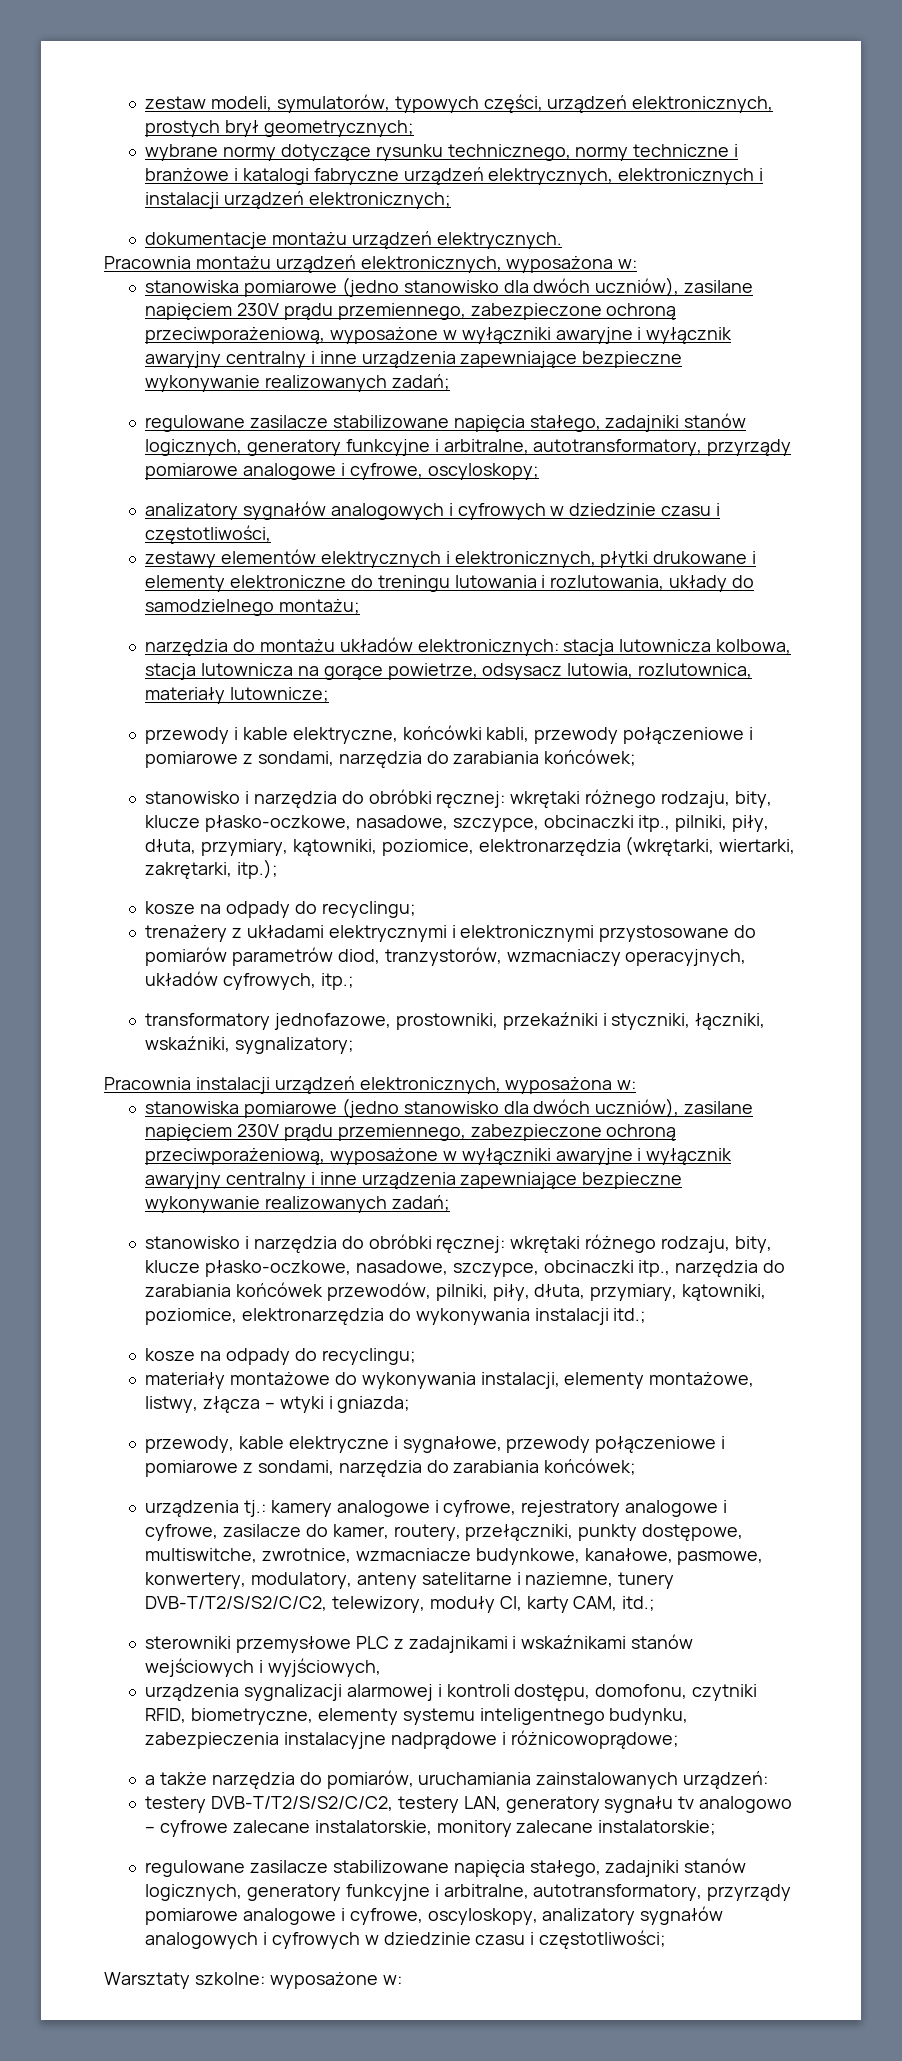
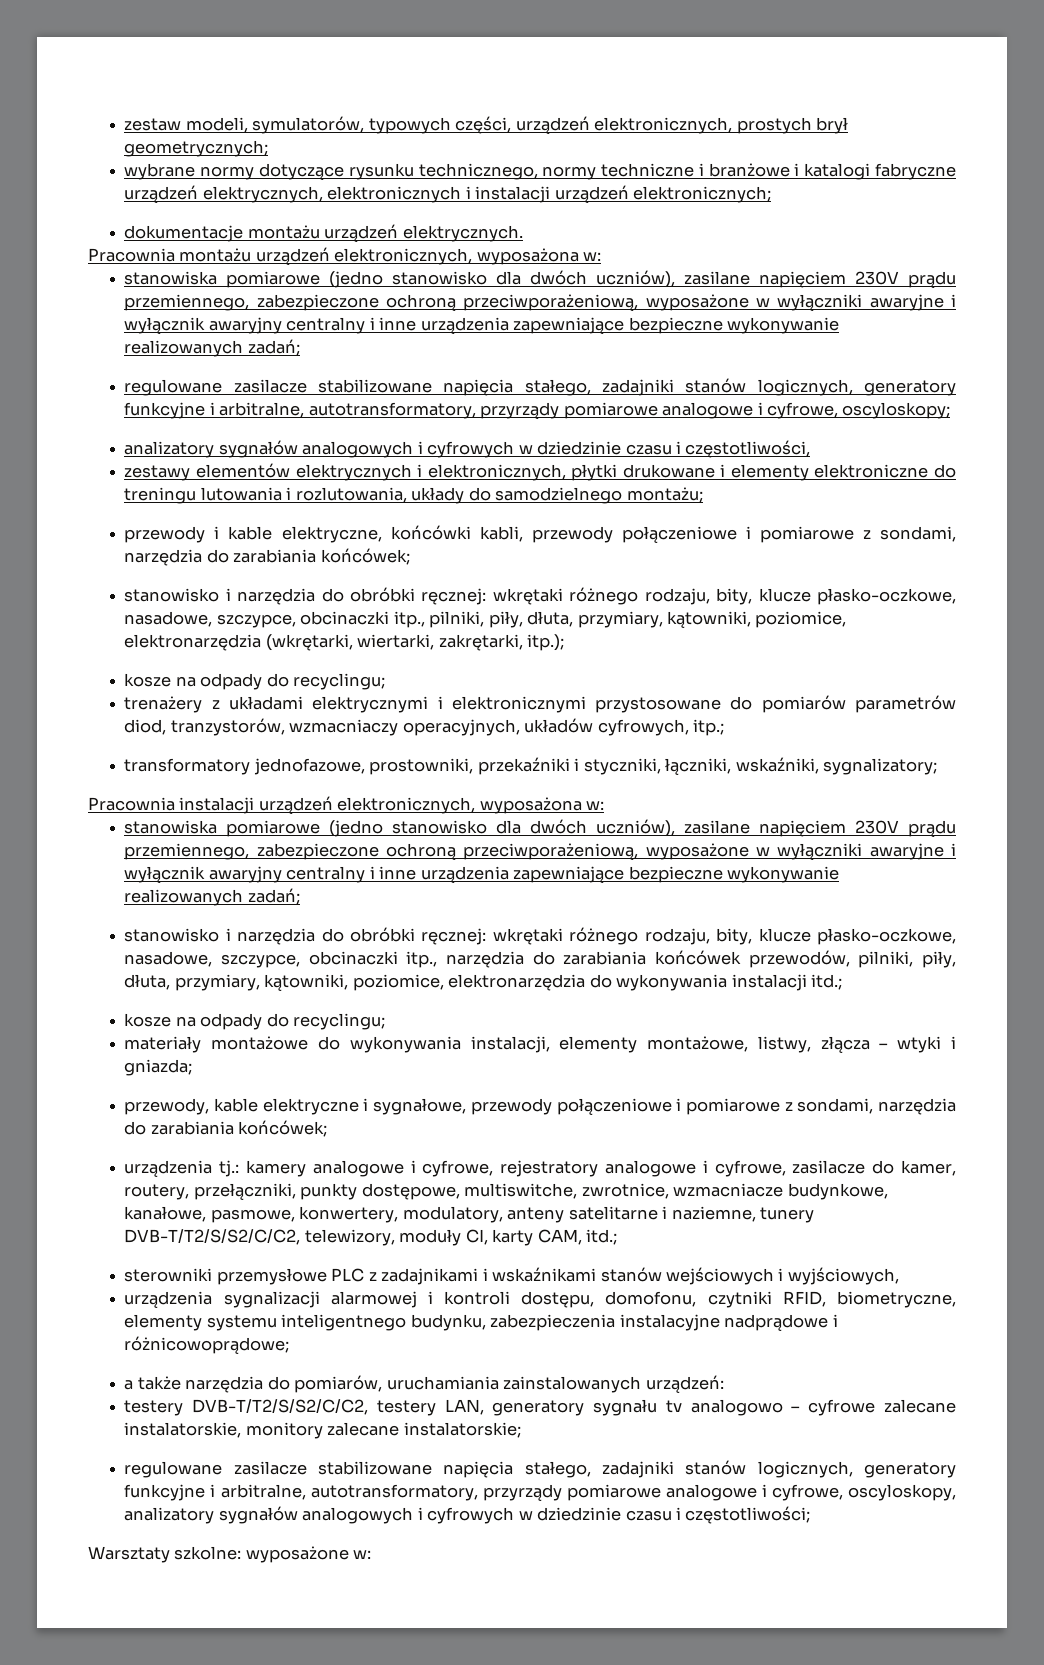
- narzędzia do montażu układów elektronicznych: stacja lutownicza kolbowa, stacja lutownicza na gorące powietrze, odsysacz lutowia, rozlutownica, materiały lutownicze;

